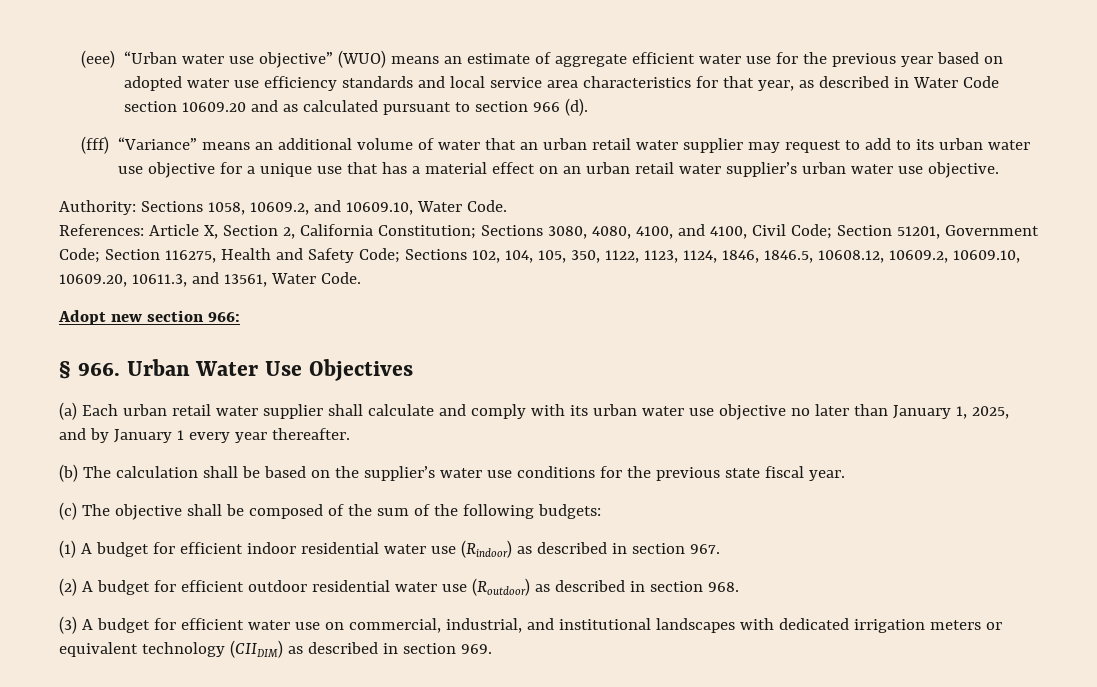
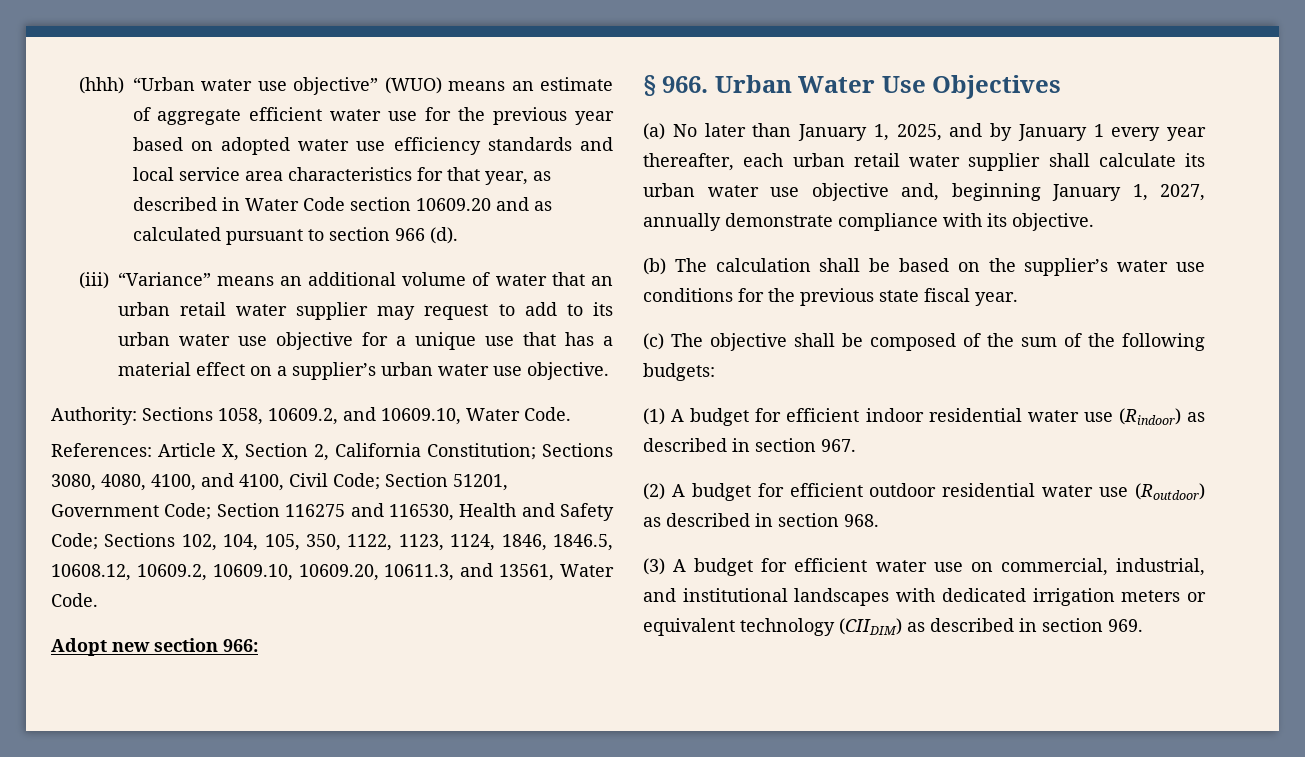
- (eee) “Urban water use objective” (WUO) means an estimate of aggregate efficient water use for the previous year based on adopted water use efficiency standards and local service area characteristics for that year, as described in Water Code section 10609.20 and as calculated pursuant to section 966 (d).
+ (hhh) “Urban water use objective” (WUO) means an estimate of aggregate efficient water use for the previous year based on adopted water use efficiency standards and local service area characteristics for that year, as described in Water Code section 10609.20 and as calculated pursuant to section 966 (d).
- (fff) “Variance” means an additional volume of water that an urban retail water supplier may request to add to its urban water use objective for a unique use that has a material effect on an urban retail water supplier’s urban water use objective.
+ (iii) “Variance” means an additional volume of water that an urban retail water supplier may request to add to its urban water use objective for a unique use that has a material effect on a supplier’s urban water use objective.
- References: Article X, Section 2, California Constitution; Sections 3080, 4080, 4100, and 4100, Civil Code; Section 51201, Government Code; Section 116275, Health and Safety Code; Sections 102, 104, 105, 350, 1122, 1123, 1124, 1846, 1846.5, 10608.12, 10609.2, 10609.10, 10609.20, 10611.3, and 13561, Water Code.
+ References: Article X, Section 2, California Constitution; Sections 3080, 4080, 4100, and 4100, Civil Code; Section 51201, Government Code; Section 116275 and 116530, Health and Safety Code; Sections 102, 104, 105, 350, 1122, 1123, 1124, 1846, 1846.5, 10608.12, 10609.2, 10609.10, 10609.20, 10611.3, and 13561, Water Code.
- (a) Each urban retail water supplier shall calculate and comply with its urban water use objective no later than January 1, 2025, and by January 1 every year thereafter.
+ (a) No later than January 1, 2025, and by January 1 every year thereafter, each urban retail water supplier shall calculate its urban water use objective and, beginning January 1, 2027, annually demonstrate compliance with its objective.

